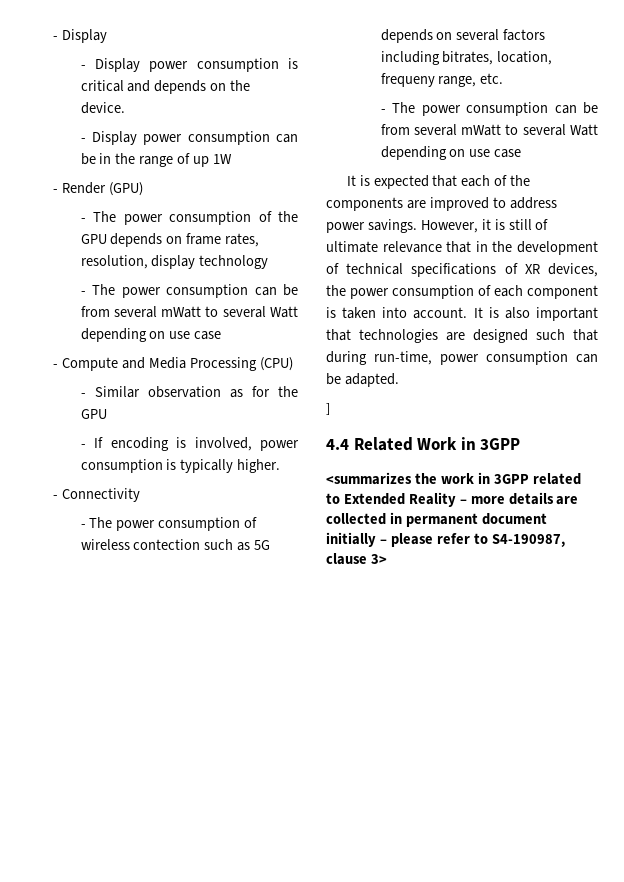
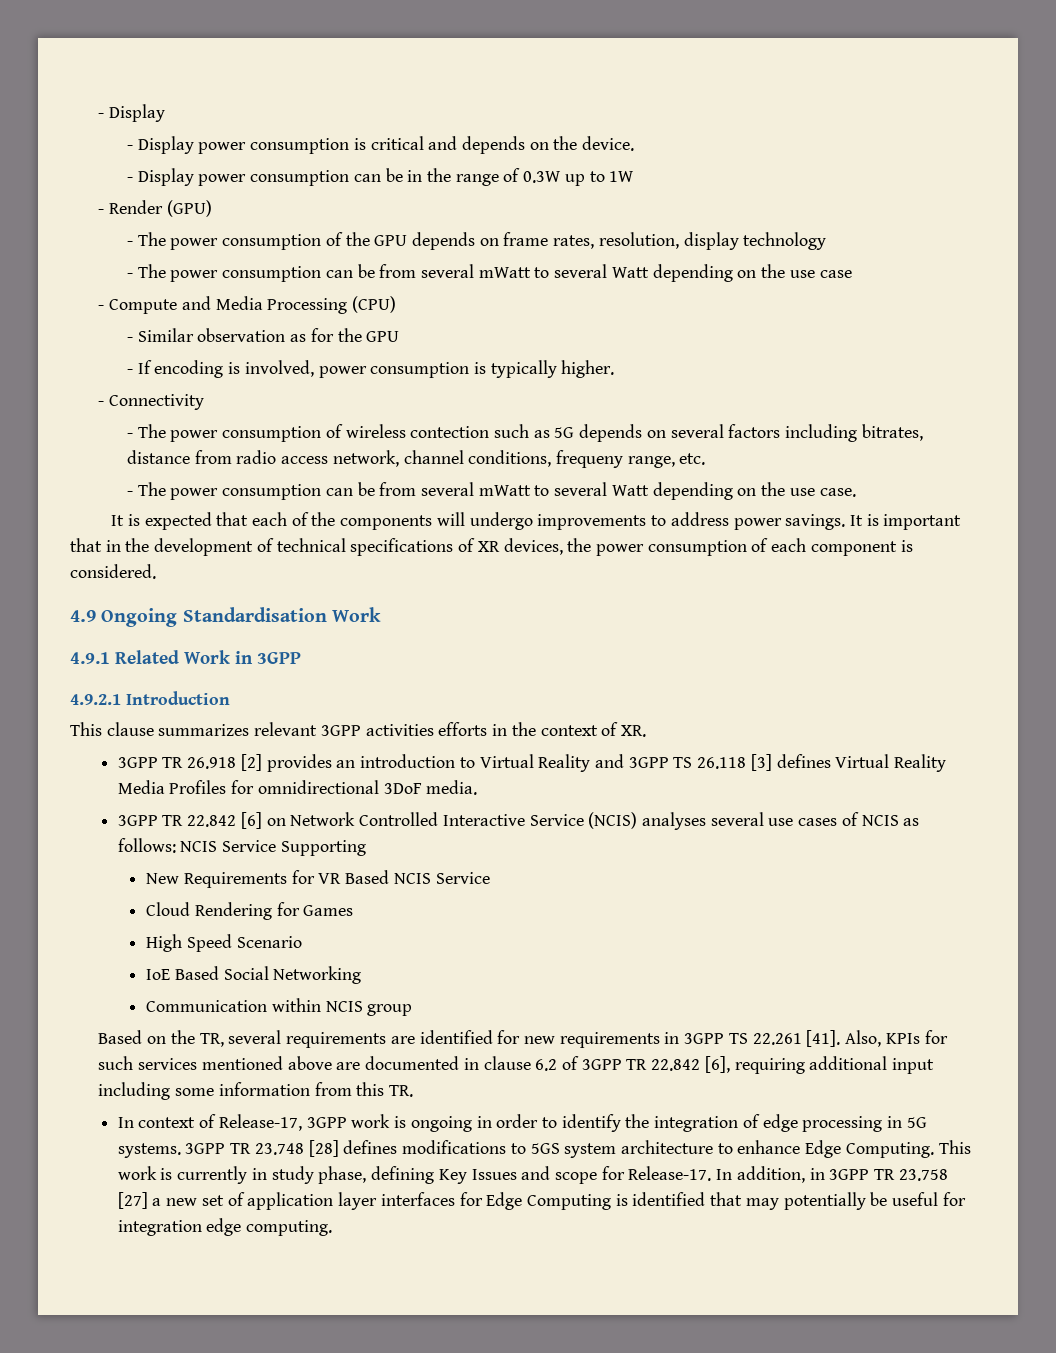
- - Display power consumption can be in the range of up 1W
+ - Display power consumption can be in the range of 0.3W up to 1W
  - The power consumption of the GPU depends on frame rates, resolution, display technology
- - The power consumption can be from several mWatt to several Watt depending on use case
+ - The power consumption can be from several mWatt to several Watt depending on the use case
- - The power consumption of wireless contection such as 5G depends on several factors including bitrates, location, frequeny range, etc.
- - The power consumption can be from several mWatt to several Watt depending on use case
+ - The power consumption of wireless contection such as 5G depends on several factors including bitrates, distance from radio access network, channel conditions, frequeny range, etc.
+ - The power consumption can be from several mWatt to several Watt depending on the use case.
- It is expected that each of the components are improved to address power savings.
+ It is expected that each of the components will undergo improvements to address power savings.
- However, it is still of ultimate relevance that in the development of technical specifications of XR devices, the power consumption of each component is taken into account. It is also important that technologies are designed such that during run-time, power consumption can be adapted.
- ]
- 4.4 Related Work in 3GPP
- <summarizes the work in 3GPP related to Extended Reality – more details are collected in permanent document initially – please refer to S4-190987, clause 3>
+ It is important that in the development of technical specifications of XR devices, the power consumption of each component is considered.
+ 4.9 Ongoing Standardisation Work
+ 4.9.1 Related Work in 3GPP
+ 4.9.2.1 Introduction
+ This clause summarizes relevant 3GPP activities efforts in the context of XR.
+ 3GPP TR 26.918 [2] provides an introduction to Virtual Reality and 3GPP TS 26.118 [3] defines Virtual Reality Media Profiles for omnidirectional 3DoF media.
+ 3GPP TR 22.842 [6] on Network Controlled Interactive Service (NCIS) analyses several use cases of NCIS as follows: NCIS Service Supporting
+ New Requirements for VR Based NCIS Service
+ Cloud Rendering for Games
+ High Speed Scenario
+ IoE Based Social Networking
+ Communication within NCIS group
+ Based on the TR, several requirements are identified for new requirements in 3GPP TS 22.261 [41]. Also, KPIs for such services mentioned above are documented in clause 6.2 of 3GPP TR 22.842 [6], requiring additional input including some information from this TR.
+ In context of Release-17, 3GPP work is ongoing in order to identify the integration of edge processing in 5G systems. 3GPP TR 23.748 [28] defines modifications to 5GS system architecture to enhance Edge Computing. This work is currently in study phase, defining Key Issues and scope for Release-17. In addition, in 3GPP TR 23.758 [27] a new set of application layer interfaces for Edge Computing is identified that may potentially be useful for integration edge computing.

